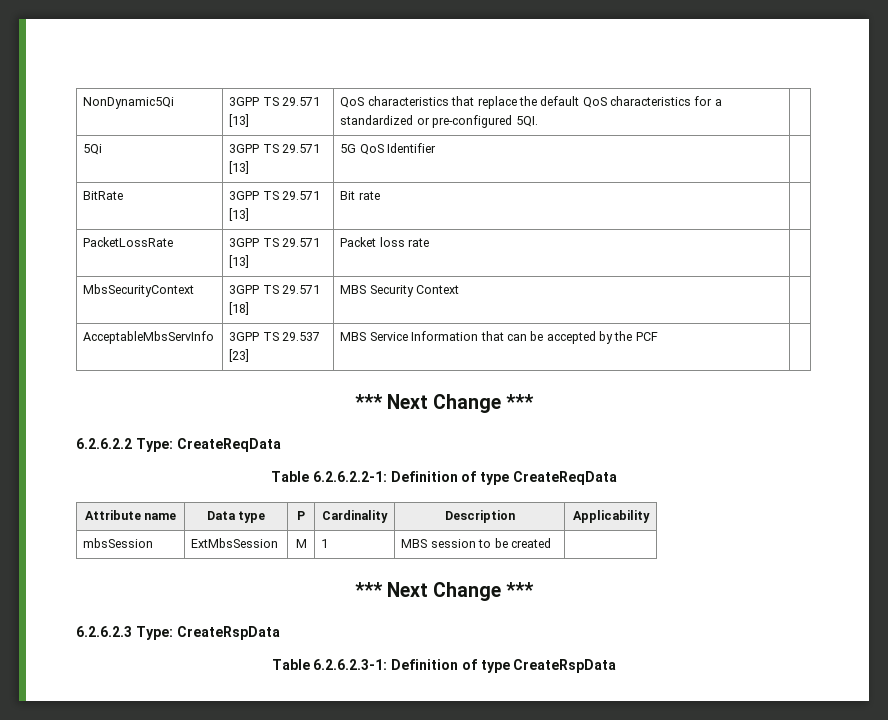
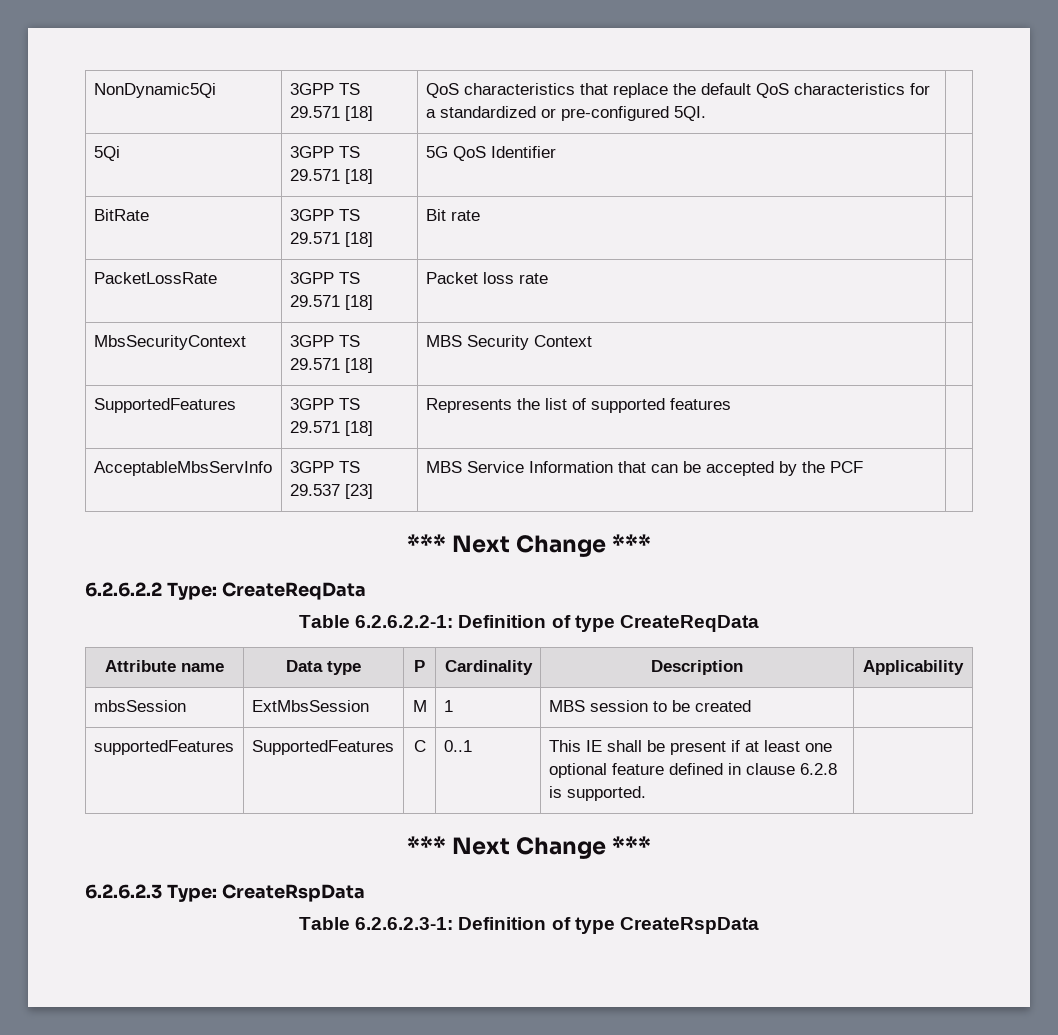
- NonDynamic5Qi | 3GPP TS 29.571 [13] | QoS characteristics that replace the default QoS characteristics for a standardized or pre-configured 5QI. |
+ NonDynamic5Qi | 3GPP TS 29.571 [18] | QoS characteristics that replace the default QoS characteristics for a standardized or pre-configured 5QI. |
- 5Qi | 3GPP TS 29.571 [13] | 5G QoS Identifier |
+ 5Qi | 3GPP TS 29.571 [18] | 5G QoS Identifier |
- BitRate | 3GPP TS 29.571 [13] | Bit rate |
+ BitRate | 3GPP TS 29.571 [18] | Bit rate |
- PacketLossRate | 3GPP TS 29.571 [13] | Packet loss rate |
+ PacketLossRate | 3GPP TS 29.571 [18] | Packet loss rate |
+ SupportedFeatures | 3GPP TS 29.571 [18] | Represents the list of supported features |
+ supportedFeatures | SupportedFeatures | C | 0..1 | This IE shall be present if at least one optional feature defined in clause 6.2.8 is supported. |

